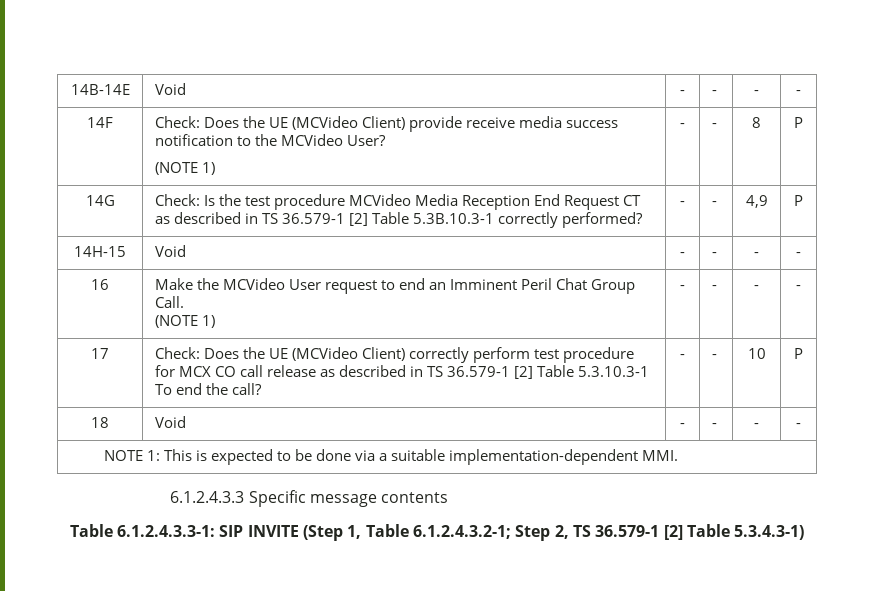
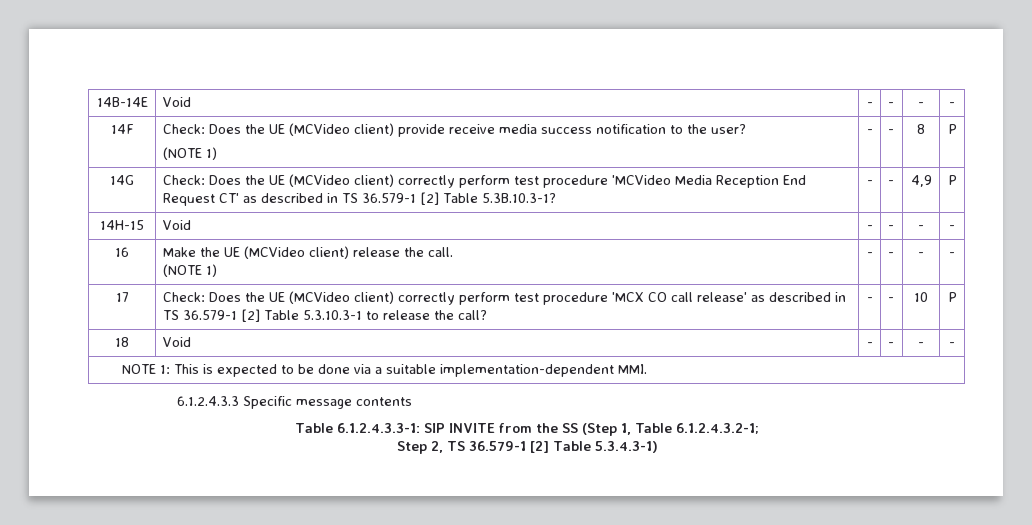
- 14F | Check: Does the UE (MCVideo Client) provide receive media success notification to the MCVideo User?
+ 14F | Check: Does the UE (MCVideo client) provide receive media success notification to the user?
- 14G | Check: Is the test procedure MCVideo Media Reception End Request CT as described in TS 36.579-1 [2] Table 5.3B.10.3-1 correctly performed? | - | - | 4,9 | P
+ 14G | Check: Does the UE (MCVideo client) correctly perform test procedure 'MCVideo Media Reception End Request CT' as described in TS 36.579-1 [2] Table 5.3B.10.3-1? | - | - | 4,9 | P
- 16 | Make the MCVideo User request to end an Imminent Peril Chat Group Call.
+ 16 | Make the UE (MCVideo client) release the call.
- 17 | Check: Does the UE (MCVideo Client) correctly perform test procedure for MCX CO call release as described in TS 36.579-1 [2] Table 5.3.10.3-1 To end the call? | - | - | 10 | P
+ 17 | Check: Does the UE (MCVideo client) correctly perform test procedure 'MCX CO call release' as described in TS 36.579-1 [2] Table 5.3.10.3-1 to release the call? | - | - | 10 | P
- Table 6.1.2.4.3.3-1: SIP INVITE (Step 1, Table 6.1.2.4.3.2-1; Step 2, TS 36.579-1 [2] Table 5.3.4.3-1)
+ Table 6.1.2.4.3.3-1: SIP INVITE from the SS (Step 1, Table 6.1.2.4.3.2-1;
+ Step 2, TS 36.579-1 [2] Table 5.3.4.3-1)

